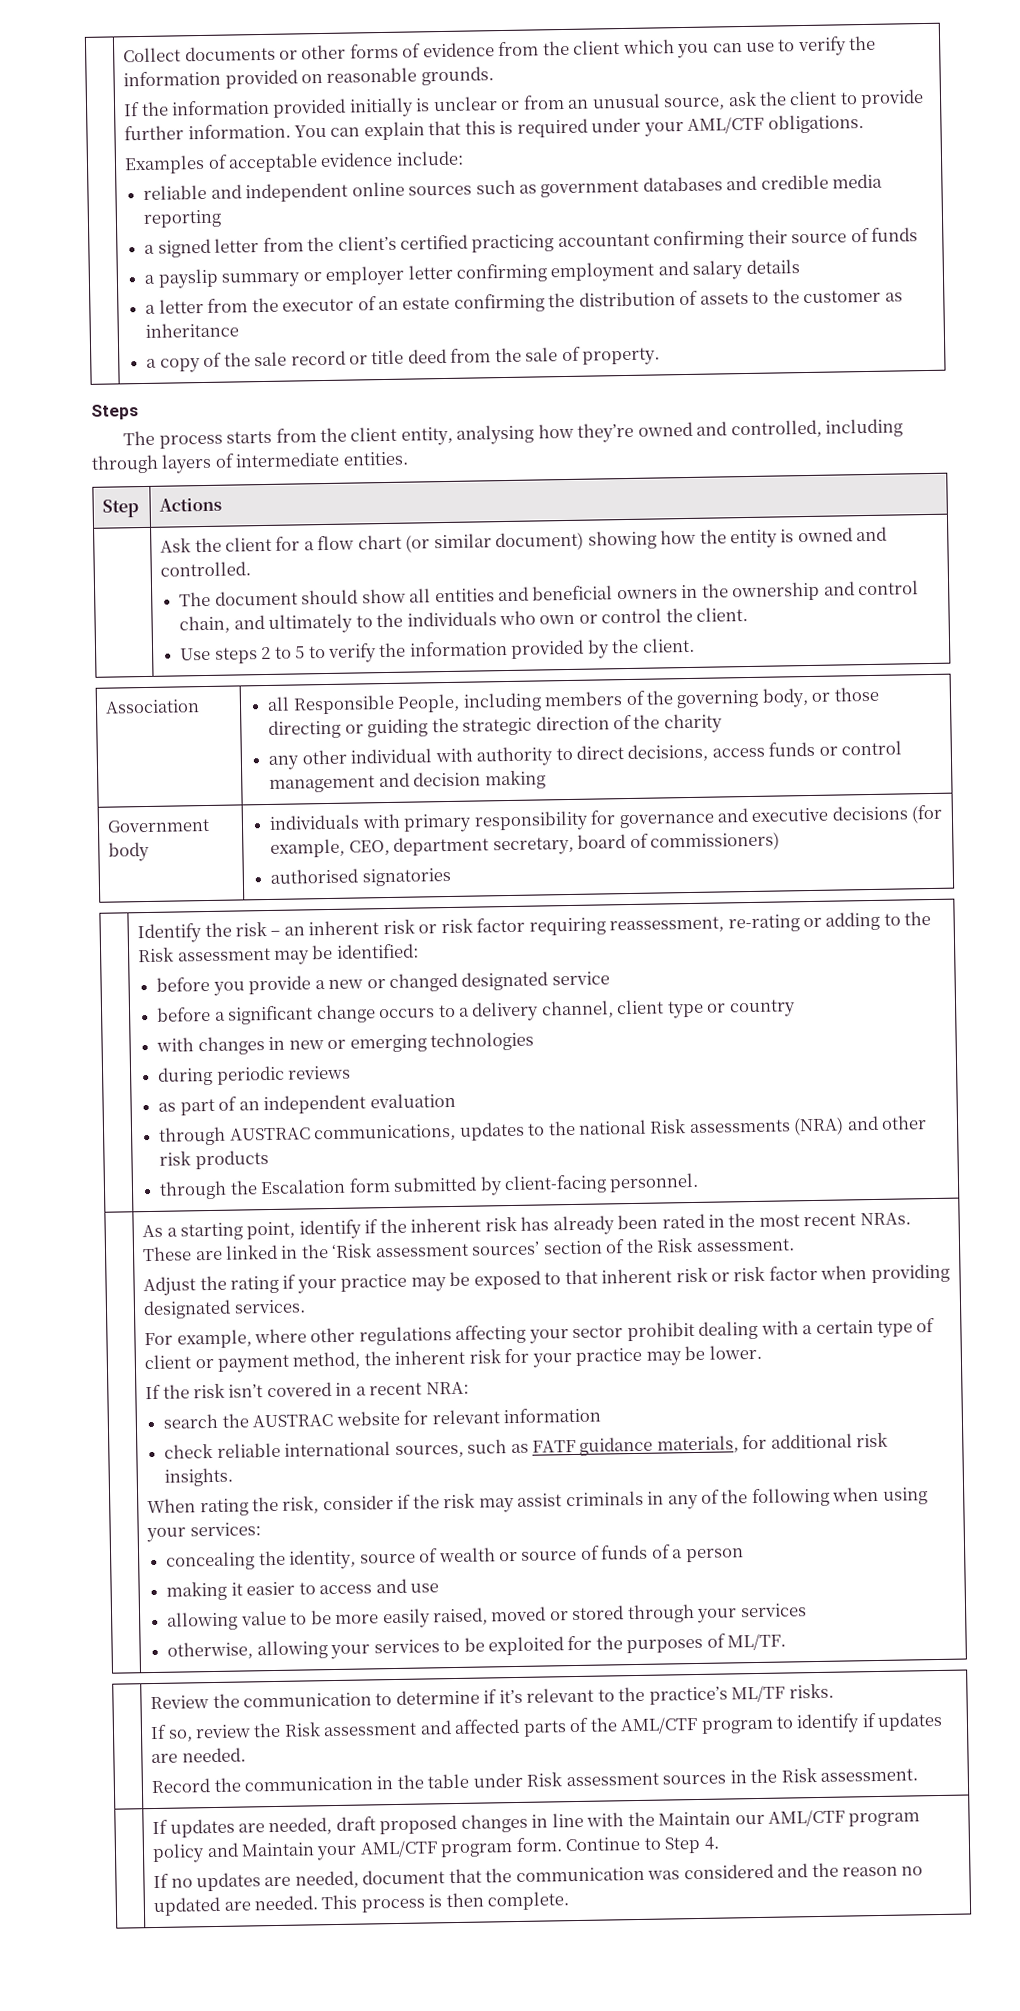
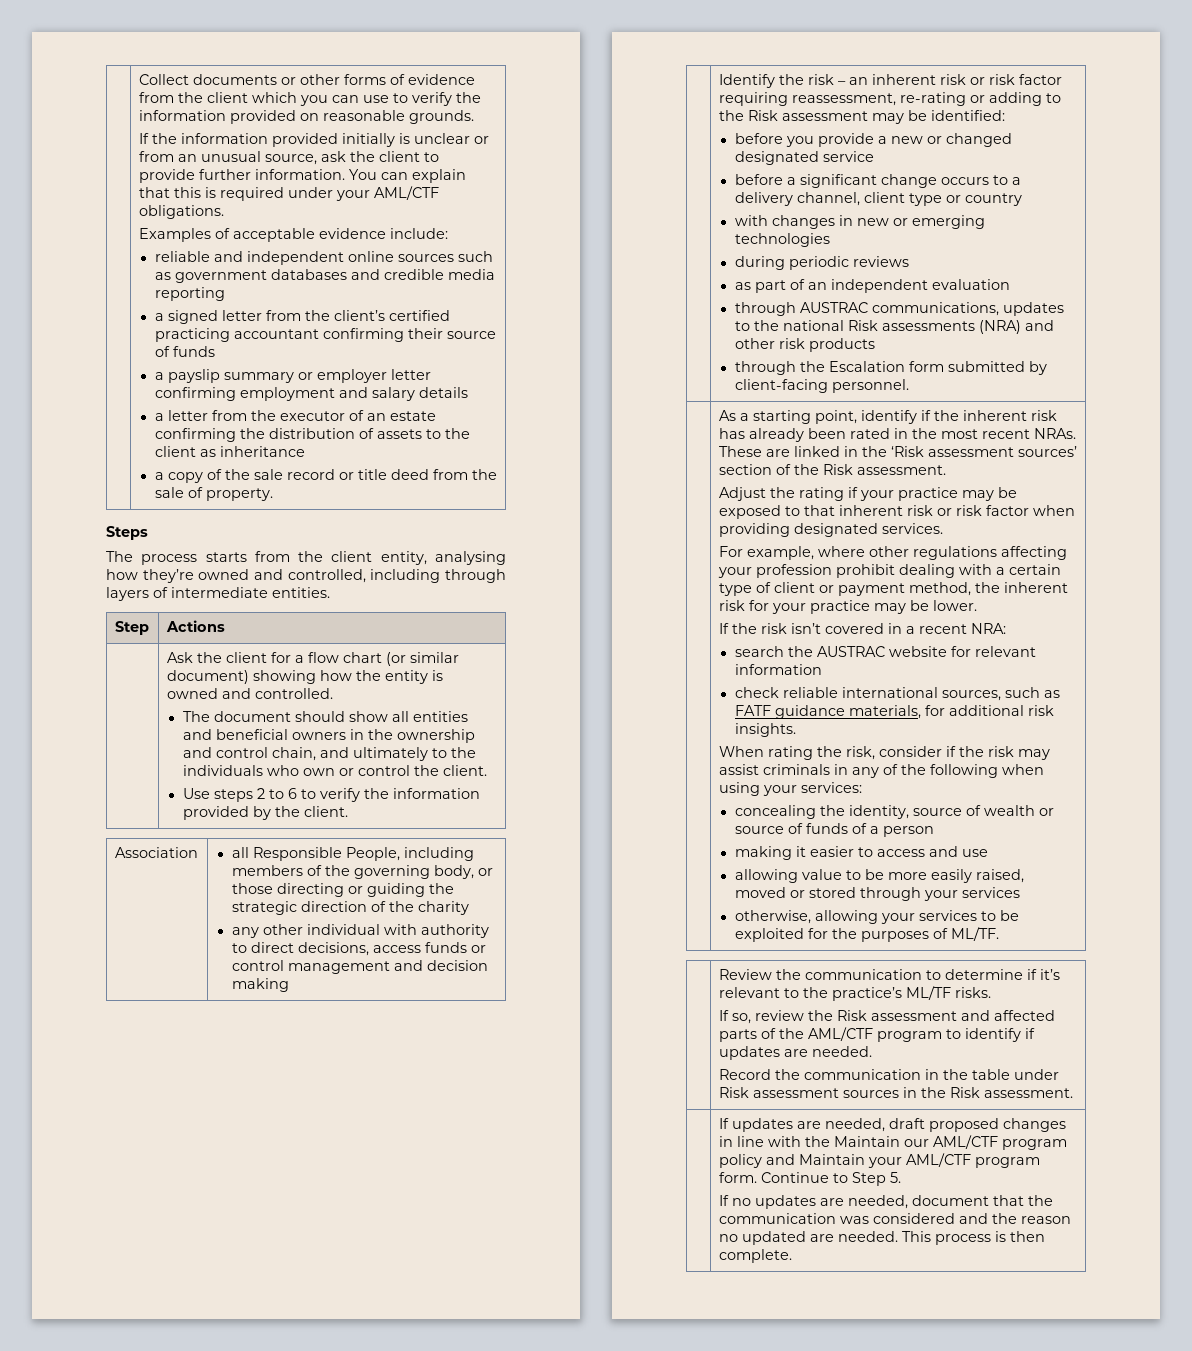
- a letter from the executor of an estate confirming the distribution of assets to the customer as inheritance
+ a letter from the executor of an estate confirming the distribution of assets to the client as inheritance
- Use steps 2 to 5 to verify the information provided by the client.
+ Use steps 2 to 6 to verify the information provided by the client.
- Government body | individuals with primary responsibility for governance and executive decisions (for example, CEO, department secretary, board of commissioners)
- authorised signatories
- For example, where other regulations affecting your sector prohibit dealing with a certain type of client or payment method, the inherent risk for your practice may be lower.
+ For example, where other regulations affecting your profession prohibit dealing with a certain type of client or payment method, the inherent risk for your practice may be lower.
- Continue to Step 4.
+ Continue to Step 5.

